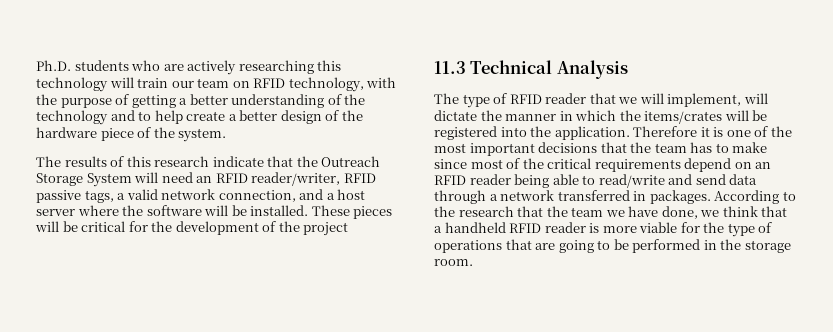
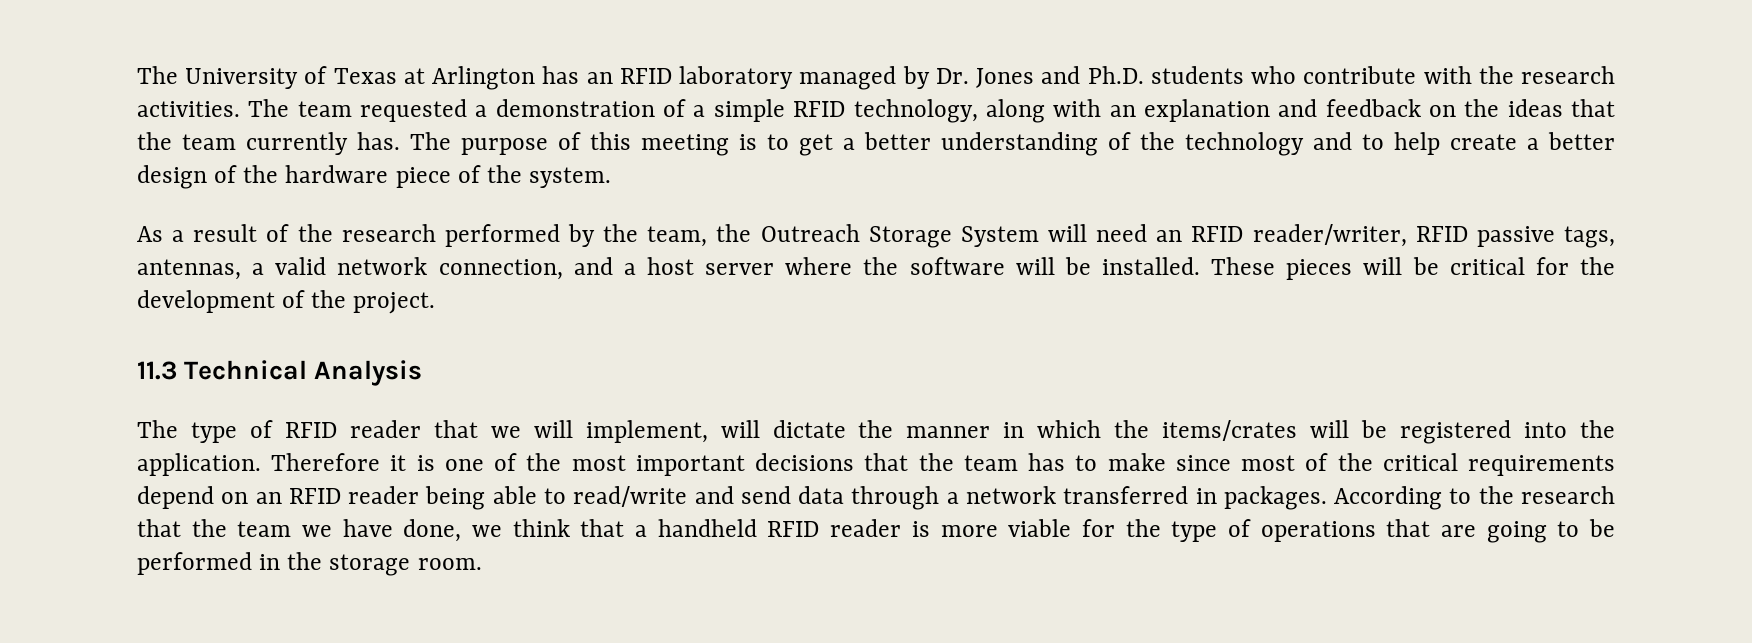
- Ph.D. students who are actively researching this technology will train our team on RFID technology, with the purpose of getting a better understanding of the technology and to help create a better design of the hardware piece of the system.
+ The University of Texas at Arlington has an RFID laboratory managed by Dr. Jones and Ph.D. students who contribute with the research activities. The team requested a demonstration of a simple RFID technology, along with an explanation and feedback on the ideas that the team currently has. The purpose of this meeting is to get a better understanding of the technology and to help create a better design of the hardware piece of the system.
- The results of this research indicate that the Outreach Storage System will need an RFID reader/writer, RFID passive tags, a valid network connection, and a host server where the software will be installed.
+ As a result of the research performed by the team, the Outreach Storage System will need an RFID reader/writer, RFID passive tags, antennas, a valid network connection, and a host server where the software will be installed.
- These pieces will be critical for the development of the project
+ These pieces will be critical for the development of the project.

